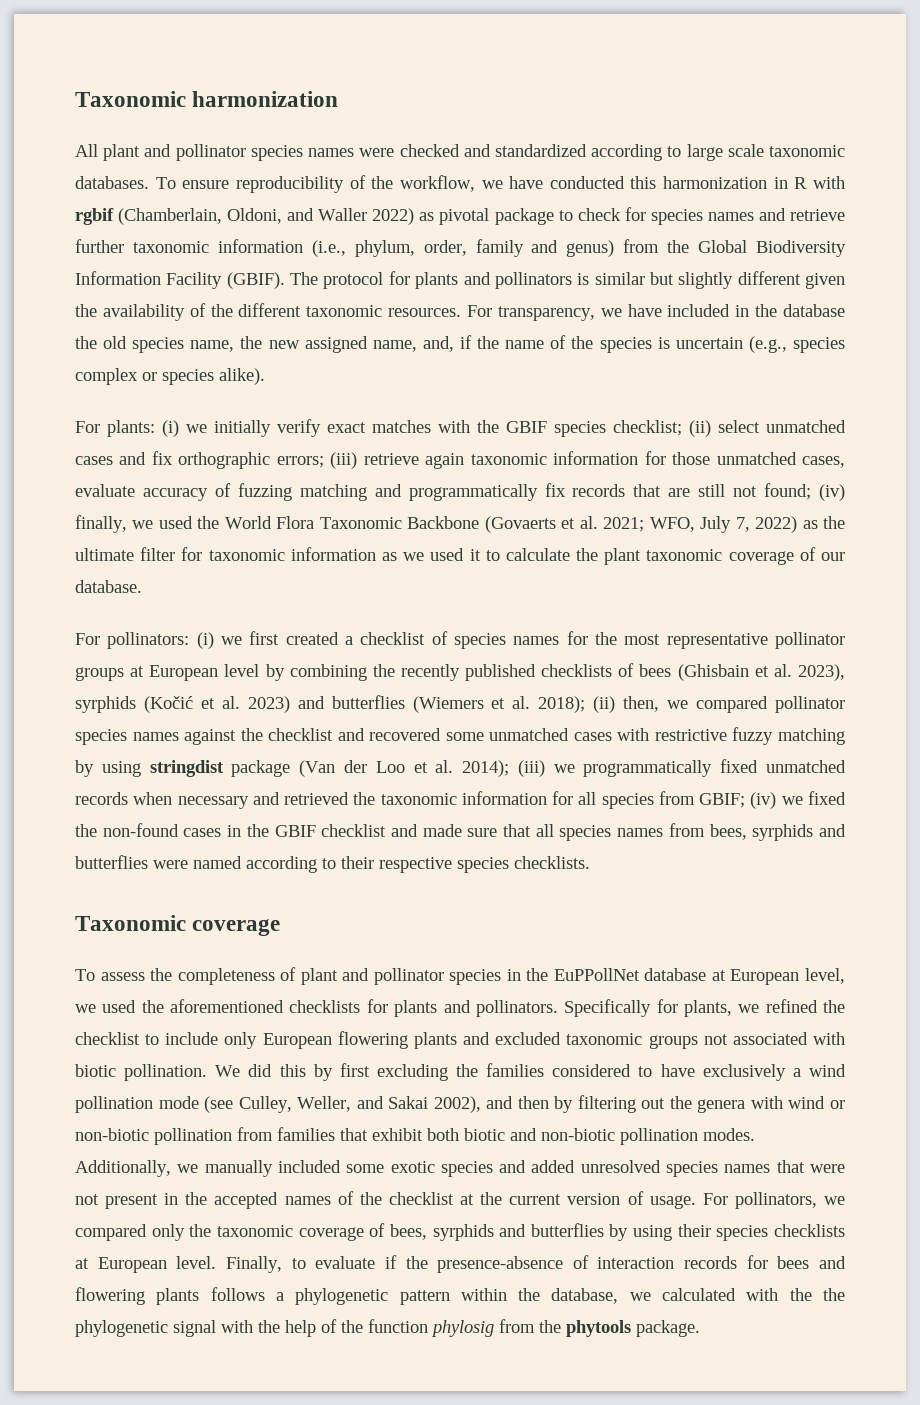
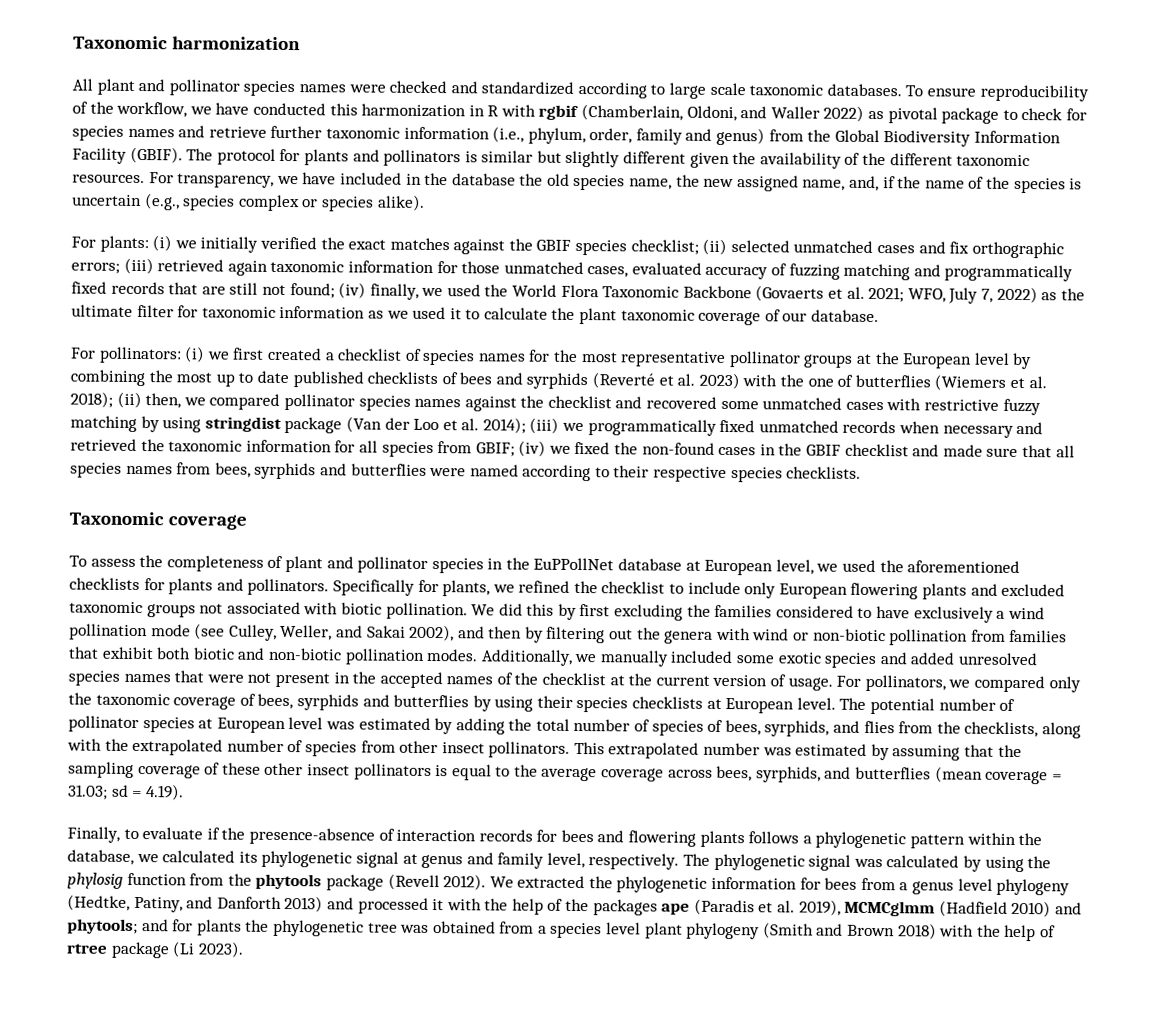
- (i) we initially verify exact matches with the GBIF species checklist;
+ (i) we initially verified the exact matches against the GBIF species checklist;
- (ii) select unmatched cases and fix orthographic errors;
+ (ii) selected unmatched cases and fix orthographic errors;
- (iii) retrieve again taxonomic information for those unmatched cases, evaluate accuracy of fuzzing matching and programmatically fix records that are still not found;
+ (iii) retrieved again taxonomic information for those unmatched cases, evaluated accuracy of fuzzing matching and programmatically fixed records that are still not found;
- (i) we first created a checklist of species names for the most representative pollinator groups at European level by combining the recently published checklists of bees (Ghisbain et al. 2023), syrphids (Kočić et al. 2023) and butterflies (Wiemers et al. 2018);
+ (i) we first created a checklist of species names for the most representative pollinator groups at the European level by combining the most up to date published checklists of bees and syrphids (Reverté et al. 2023) with the one of butterflies (Wiemers et al. 2018);
- For pollinators, we compared only the taxonomic coverage of bees, syrphids and butterflies by using their species checklists at European level. Finally, to evaluate if the presence-absence of interaction records for bees and flowering plants follows a phylogenetic pattern within the database, we calculated with the the phylogenetic signal with the help of the function phylosig from the phytools package.
+ For pollinators, we compared only the taxonomic coverage of bees, syrphids and butterflies by using their species checklists at European level. The potential number of pollinator species at European level was estimated by adding the total number of species of bees, syrphids, and flies from the checklists, along with the extrapolated number of species from other insect pollinators. This extrapolated number was estimated by assuming that the sampling coverage of these other insect pollinators is equal to the average coverage across bees, syrphids, and butterflies (mean coverage = 31.03; sd = 4.19).
+ Finally, to evaluate if the presence-absence of interaction records for bees and flowering plants follows a phylogenetic pattern within the database, we calculated its phylogenetic signal at genus and family level, respectively. The phylogenetic signal was calculated by using the phylosig function from the phytools package (Revell 2012). We extracted the phylogenetic information for bees from a genus level phylogeny (Hedtke, Patiny, and Danforth 2013) and processed it with the help of the packages ape (Paradis et al. 2019), MCMCglmm (Hadfield 2010) and phytools; and for plants the phylogenetic tree was obtained from a species level plant phylogeny (Smith and Brown 2018) with the help of rtree package (Li 2023).

